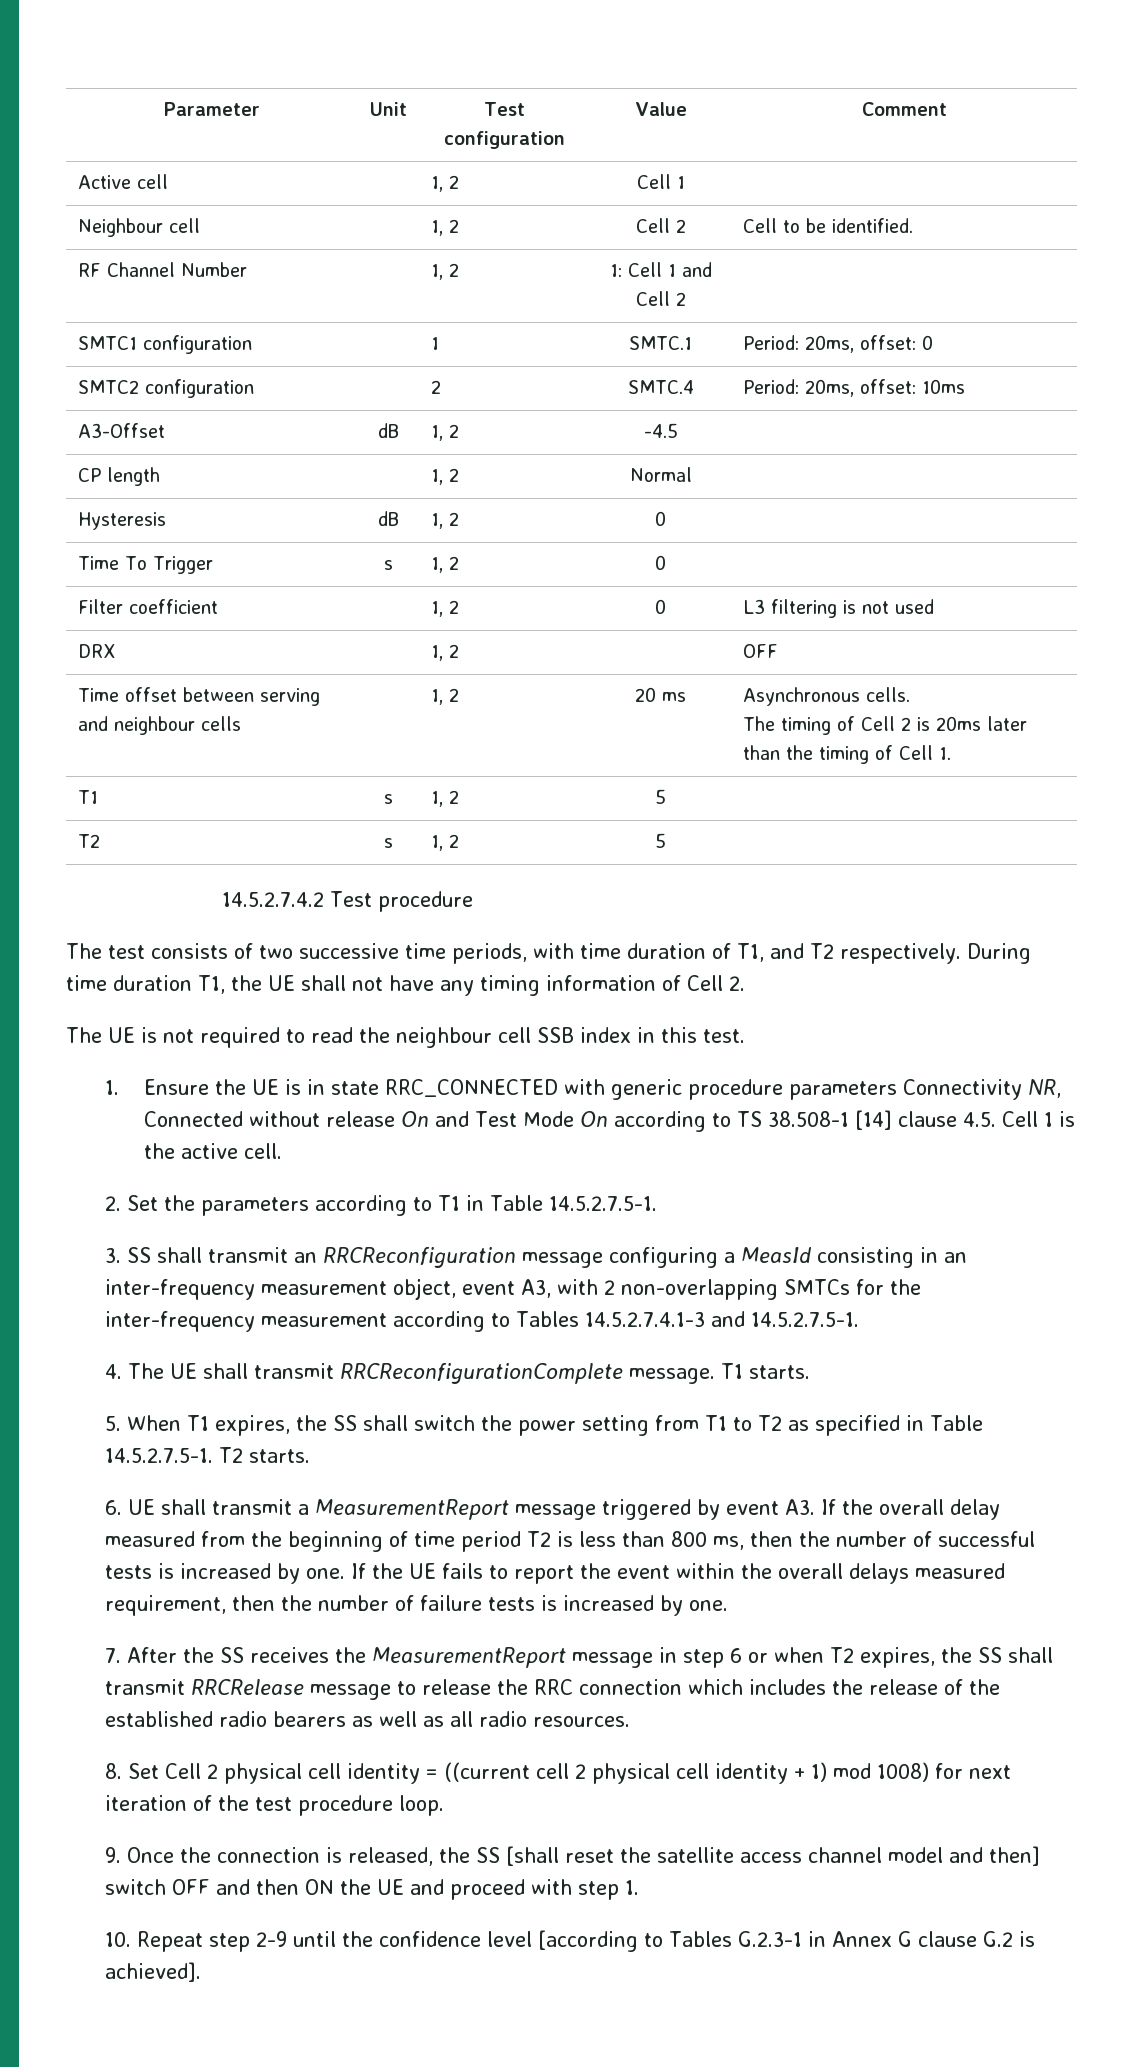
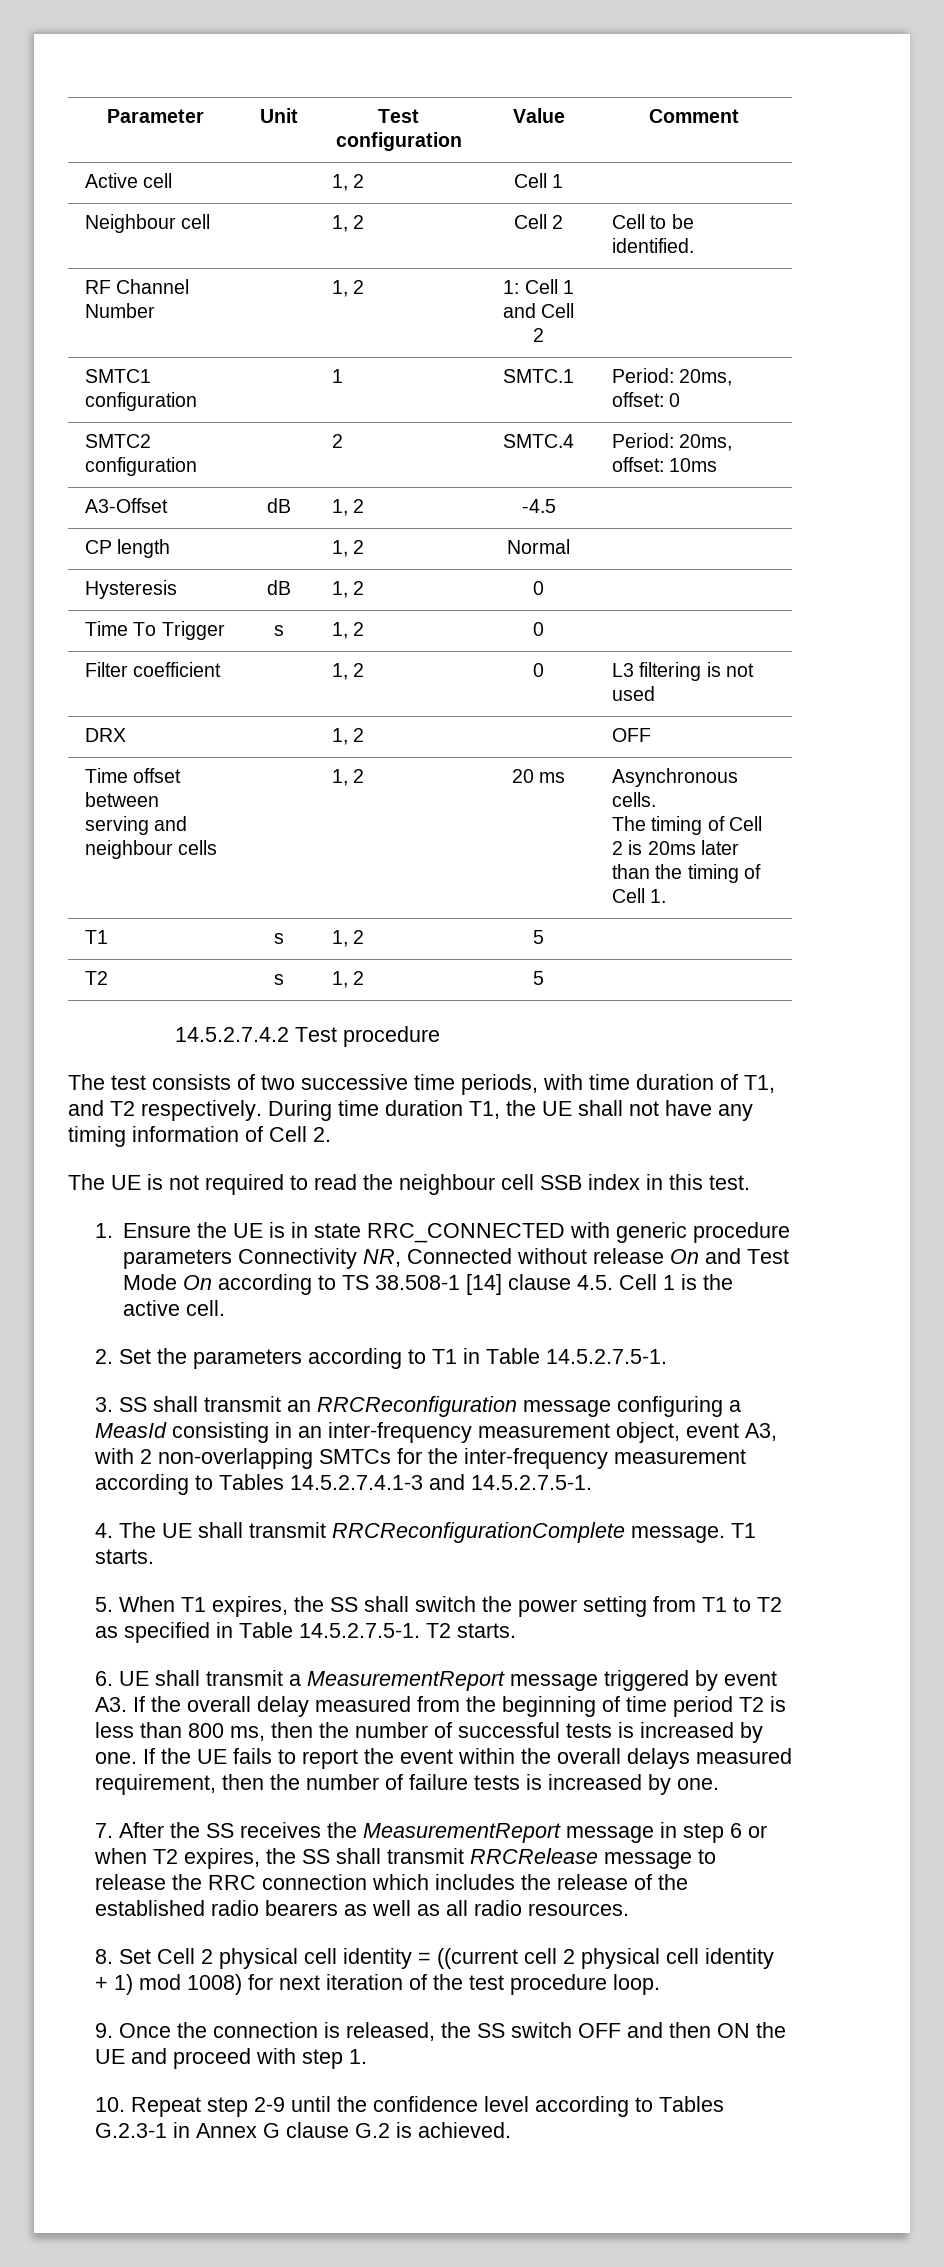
- 9. Once the connection is released, the SS [shall reset the satellite access channel model and then] switch OFF and then ON the UE and proceed with step 1.
+ 9. Once the connection is released, the SS switch OFF and then ON the UE and proceed with step 1.
- 10. Repeat step 2-9 until the confidence level [according to Tables G.2.3-1 in Annex G clause G.2 is achieved].
+ 10. Repeat step 2-9 until the confidence level according to Tables G.2.3-1 in Annex G clause G.2 is achieved.

